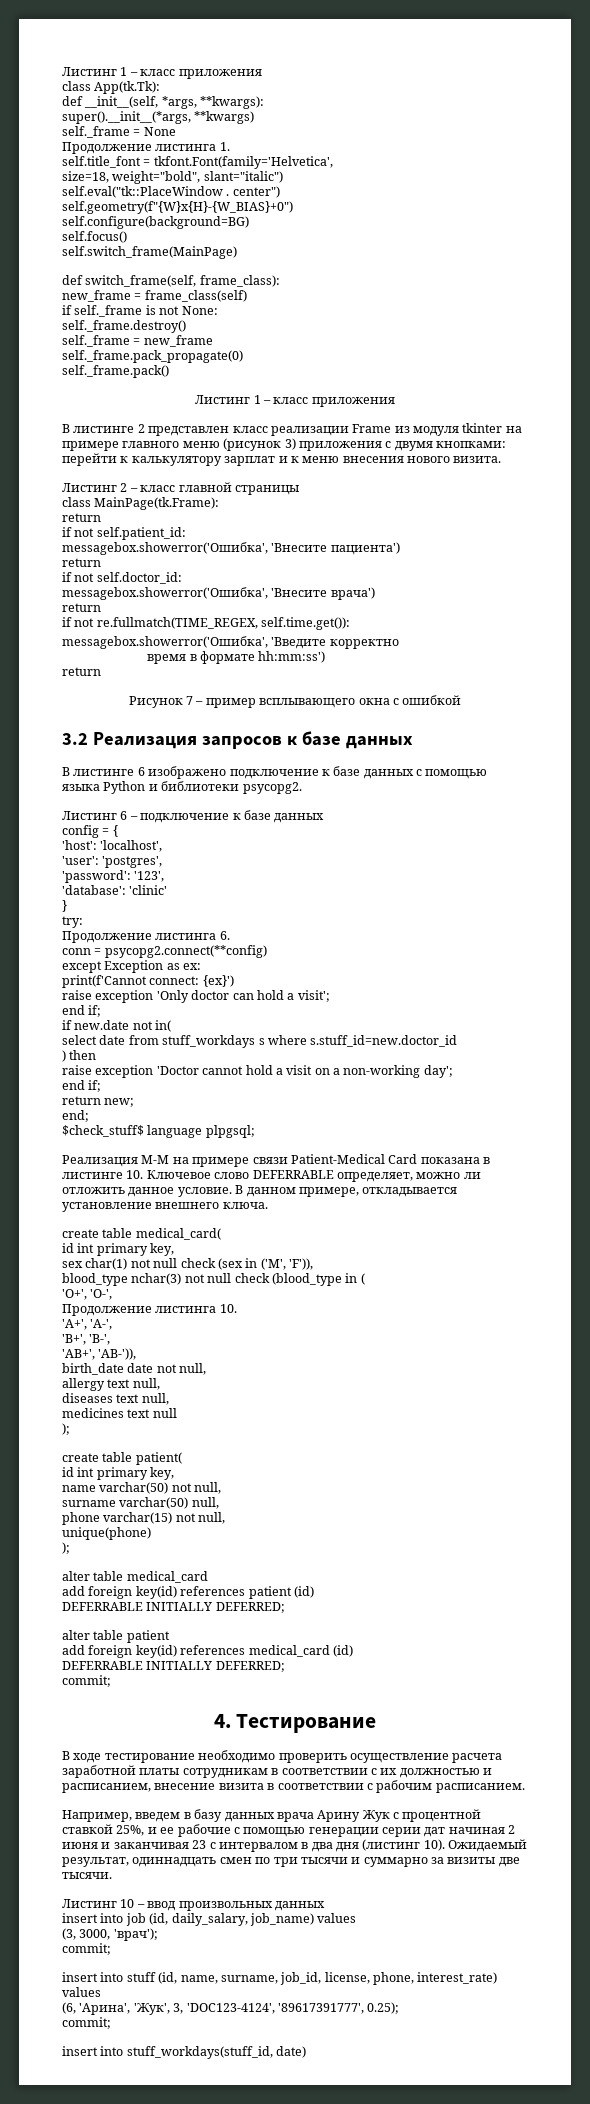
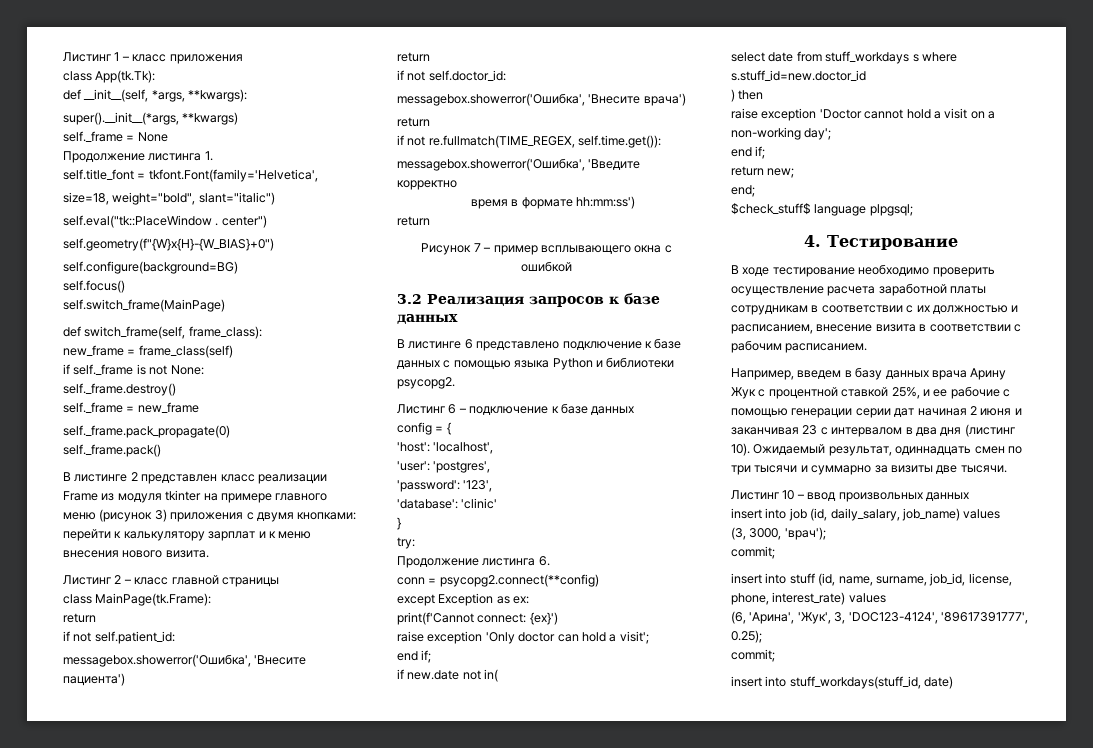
  self._frame.pack()
- Листинг 1 – класс приложения
- В листинге 6 изображено подключение к базе данных с помощью языка Python и библиотеки psycopg2.
+ В листинге 6 представлено подключение к базе данных с помощью языка Python и библиотеки psycopg2.
- Реализация M-M на примере связи Patient-Medical Card показана в листинге 10. Ключевое слово DEFERRABLE определяет, можно ли отложить данное условие. В данном примере, откладывается установление внешнего ключа.
- create table medical_card(
- id int primary key,
- sex char(1) not null check (sex in ('M', 'F')),
- blood_type nchar(3) not null check (blood_type in (
- 'O+', 'O-',
- Продолжение листинга 10.
- 'A+', 'A-',
- 'B+', 'B-',
- 'AB+', 'AB-')),
- birth_date date not null,
- allergy text null,
- diseases text null,
- medicines text null
- );
- create table patient(
- id int primary key,
- name varchar(50) not null,
- surname varchar(50) null,
- phone varchar(15) not null,
- unique(phone)
- );
- alter table medical_card
- add foreign key(id) references patient (id)
- DEFERRABLE INITIALLY DEFERRED;
- alter table patient
- add foreign key(id) references medical_card (id)
- DEFERRABLE INITIALLY DEFERRED;
- commit;

